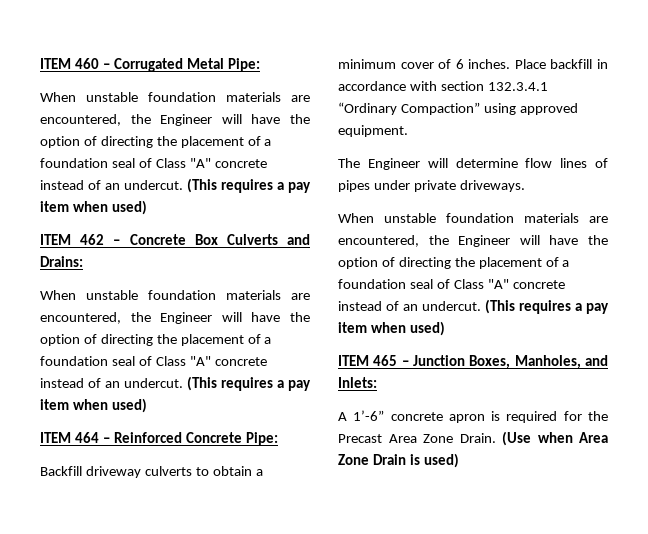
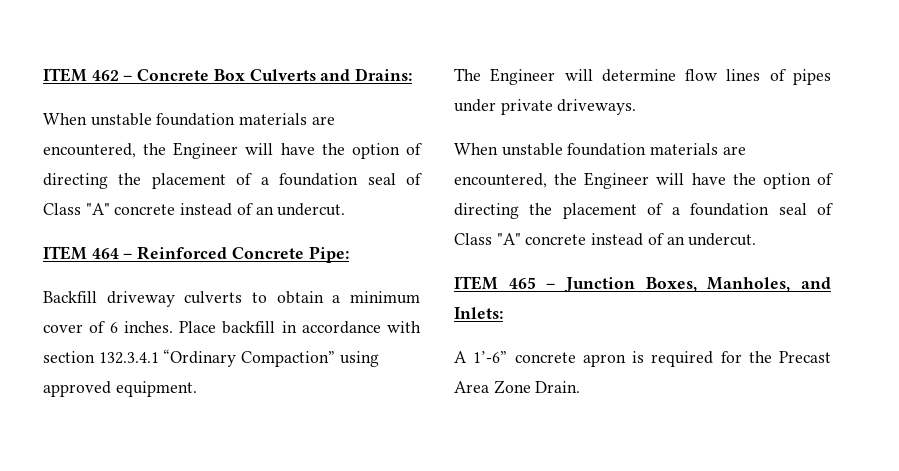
- ITEM 460 – Corrugated Metal Pipe:
- When unstable foundation materials are encountered, the Engineer will have the option of directing the placement of a foundation seal of Class "A" concrete instead of an undercut. (This requires a pay item when used)
  ITEM 462 – Concrete Box Culverts and Drains:
- When unstable foundation materials are encountered, the Engineer will have the option of directing the placement of a foundation seal of Class "A" concrete instead of an undercut. (This requires a pay item when used)
+ When unstable foundation materials are encountered, the Engineer will have the option of directing the placement of a foundation seal of Class "A" concrete instead of an undercut.
  The Engineer will determine flow lines of pipes under private driveways.
- When unstable foundation materials are encountered, the Engineer will have the option of directing the placement of a foundation seal of Class "A" concrete instead of an undercut. (This requires a pay item when used)
+ When unstable foundation materials are encountered, the Engineer will have the option of directing the placement of a foundation seal of Class "A" concrete instead of an undercut.
- (Use when Area Zone Drain is used)

